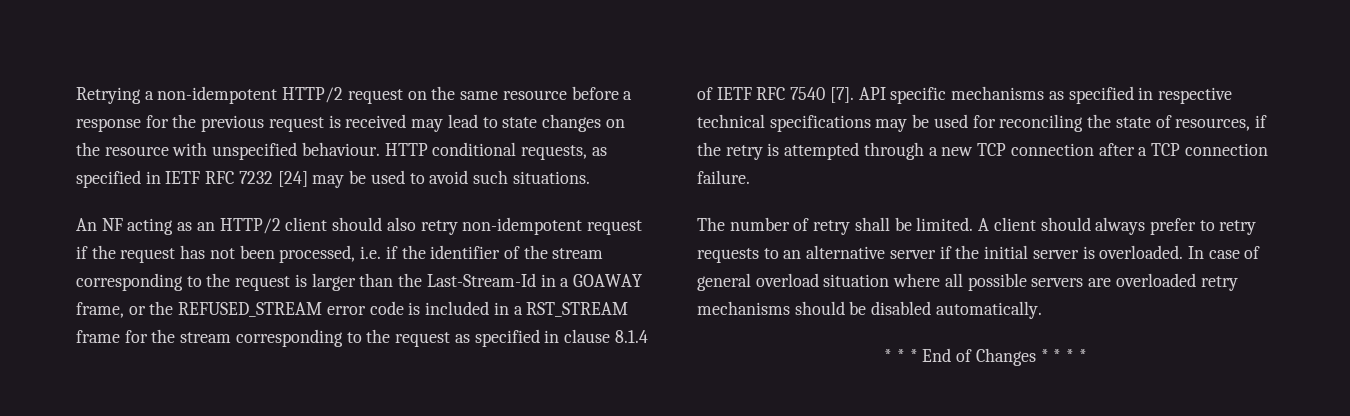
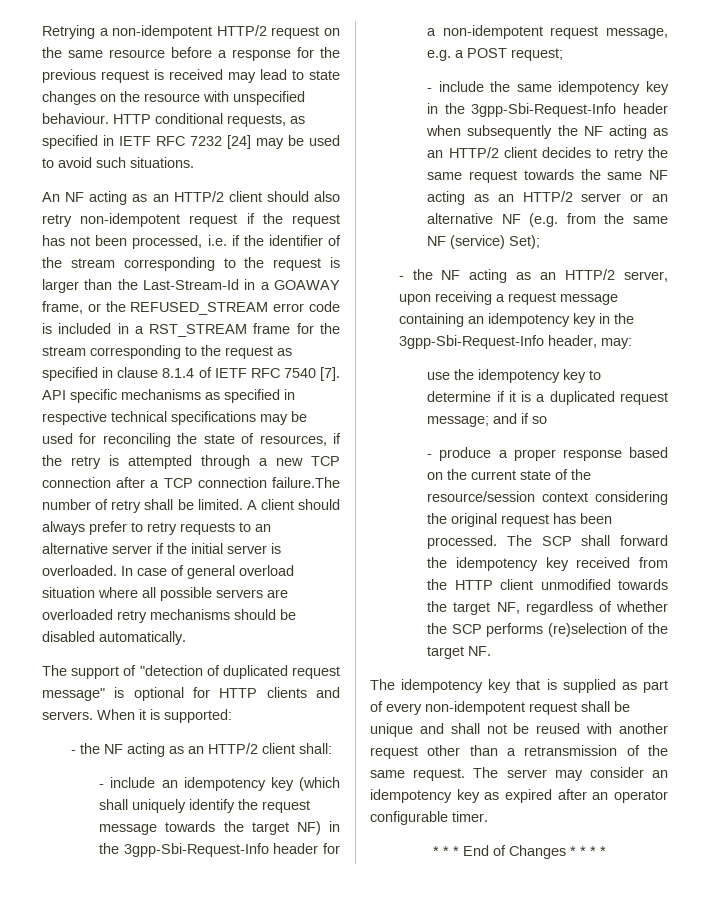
- API specific mechanisms as specified in respective technical specifications may be used for reconciling the state of resources, if the retry is attempted through a new TCP connection after a TCP connection failure.
- The number of retry shall be limited.
+ API specific mechanisms as specified in respective technical specifications may be used for reconciling the state of resources, if the retry is attempted through a new TCP connection after a TCP connection failure.The number of retry shall be limited.
+ The support of "detection of duplicated request message" is optional for HTTP clients and servers. When it is supported:
+ - the NF acting as an HTTP/2 client shall:
+ - include an idempotency key (which shall uniquely identify the request message towards the target NF) in the 3gpp-Sbi-Request-Info header for a non-idempotent request message, e.g. a POST request;
+ - include the same idempotency key in the 3gpp-Sbi-Request-Info header when subsequently the NF acting as an HTTP/2 client decides to retry the same request towards the same NF acting as an HTTP/2 server or an alternative NF (e.g. from the same NF (service) Set);
+ - the NF acting as an HTTP/2 server, upon receiving a request message containing an idempotency key in the 3gpp-Sbi-Request-Info header, may:
+ use the idempotency key to determine if it is a duplicated request message; and if so
+ - produce a proper response based on the current state of the resource/session context considering the original request has been processed. The SCP shall forward the idempotency key received from the HTTP client unmodified towards the target NF, regardless of whether the SCP performs (re)selection of the target NF.
+ The idempotency key that is supplied as part of every non-idempotent request shall be unique and shall not be reused with another request other than a retransmission of the same request. The server may consider an idempotency key as expired after an operator configurable timer.

